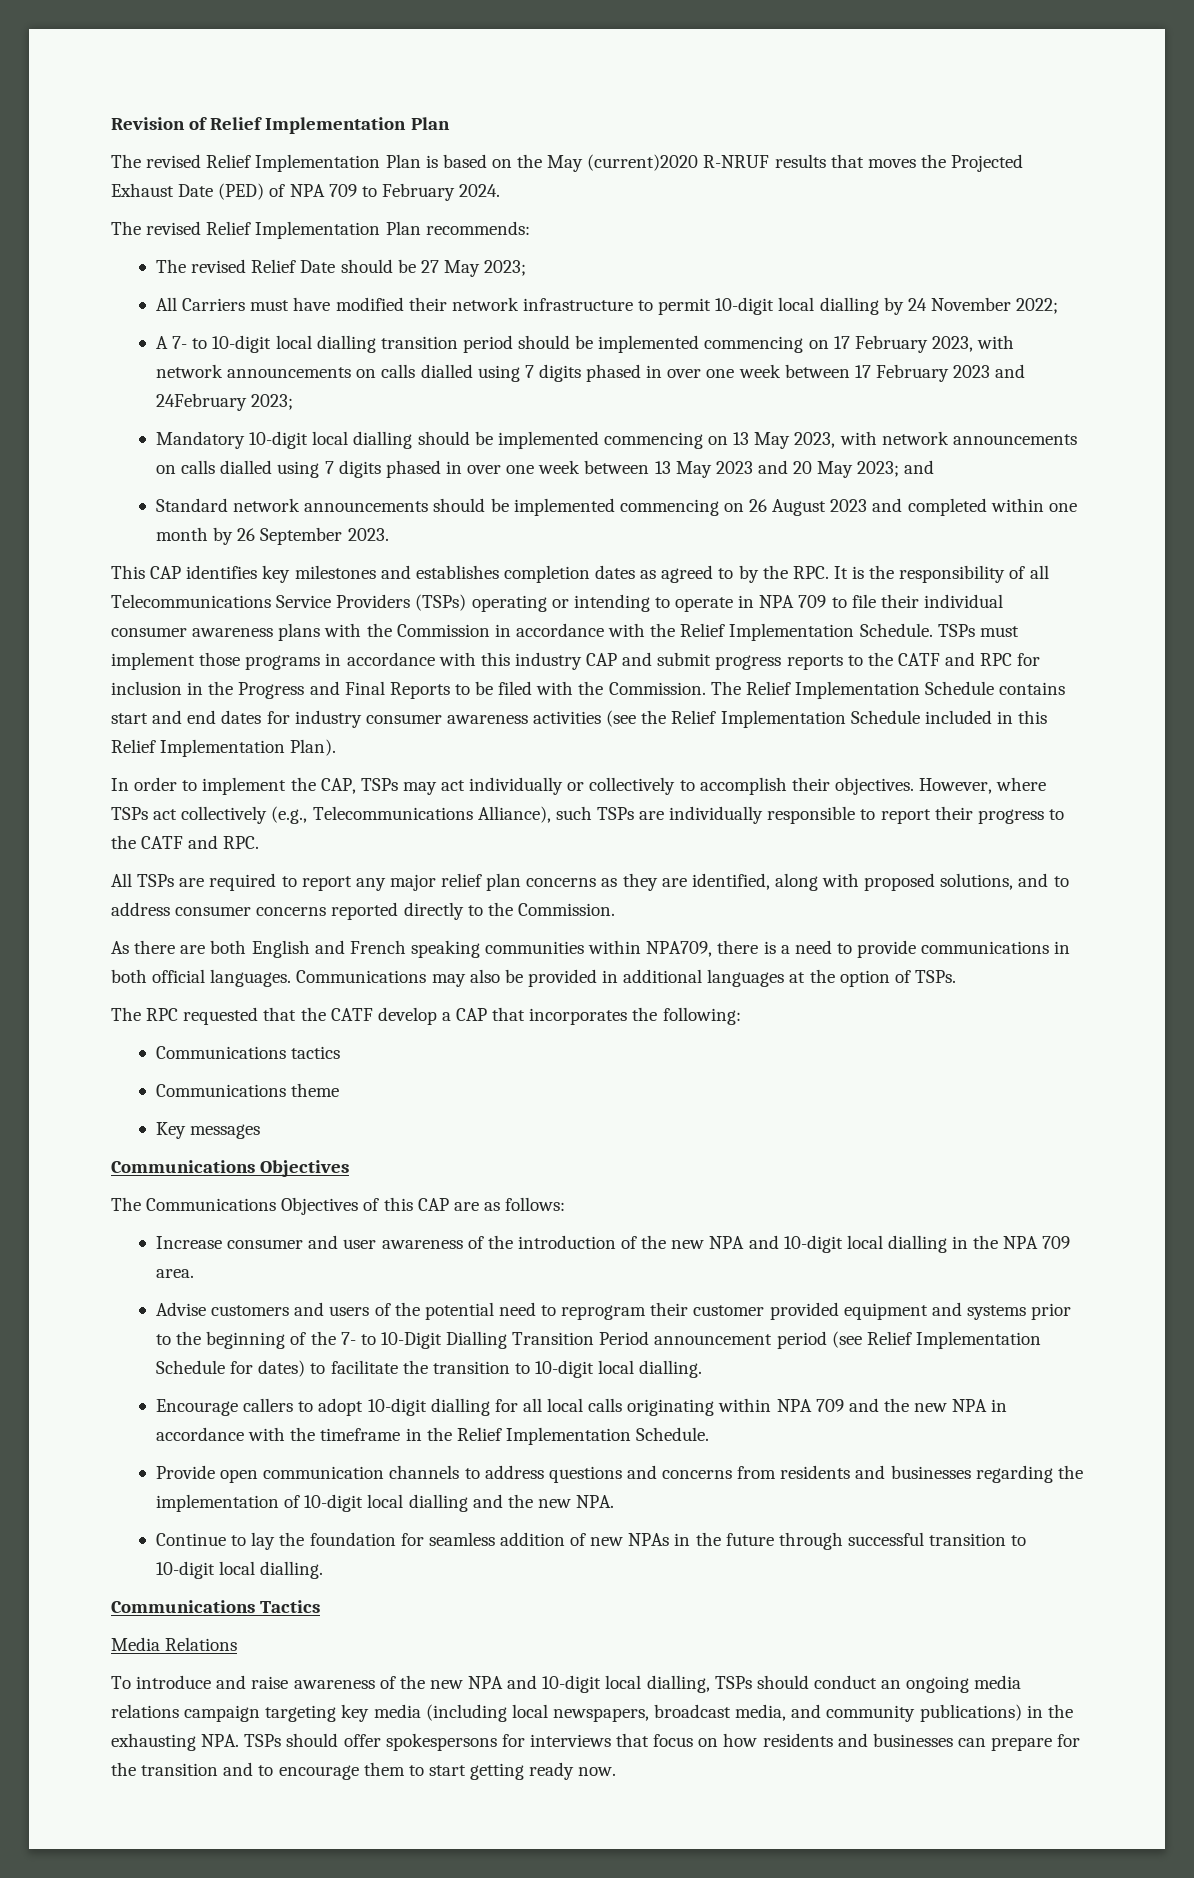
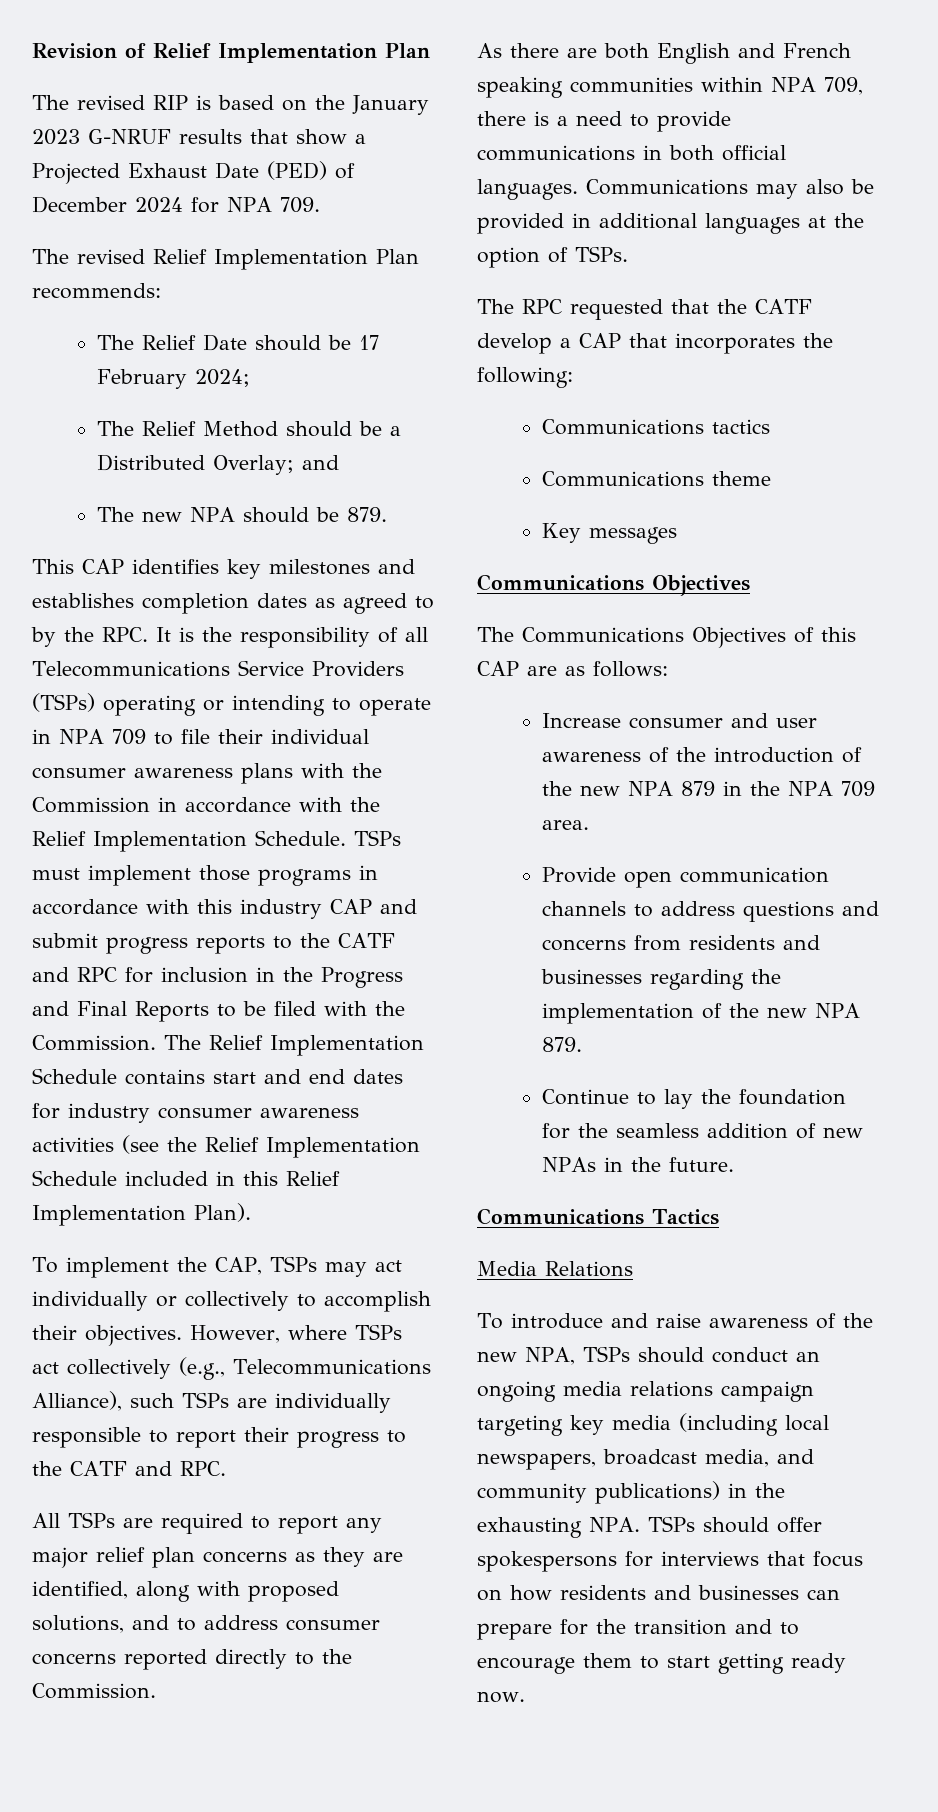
- The revised Relief Implementation Plan is based on the May (current)2020 R-NRUF results that moves the Projected Exhaust Date (PED) of NPA 709 to February 2024.
+ The revised RIP is based on the January 2023 G-NRUF results that show a Projected Exhaust Date (PED) of December 2024 for NPA 709.
- The revised Relief Date should be 27 May 2023;
- All Carriers must have modified their network infrastructure to permit 10-digit local dialling by 24 November 2022;
- A 7- to 10-digit local dialling transition period should be implemented commencing on 17 February 2023, with network announcements on calls dialled using 7 digits phased in over one week between 17 February 2023 and 24February 2023;
- Mandatory 10-digit local dialling should be implemented commencing on 13 May 2023, with network announcements on calls dialled using 7 digits phased in over one week between 13 May 2023 and 20 May 2023; and
- Standard network announcements should be implemented commencing on 26 August 2023 and completed within one month by 26 September 2023.
+ The Relief Date should be 17 February 2024;
+ The Relief Method should be a Distributed Overlay; and
+ The new NPA should be 879.
- In order to implement the CAP, TSPs may act individually or collectively to accomplish their objectives.
+ To implement the CAP, TSPs may act individually or collectively to accomplish their objectives.
- As there are both English and French speaking communities within NPA709, there is a need to provide communications in both official languages.
+ As there are both English and French speaking communities within NPA 709, there is a need to provide communications in both official languages.
- Increase consumer and user awareness of the introduction of the new NPA and 10-digit local dialling in the NPA 709 area.
+ Increase consumer and user awareness of the introduction of the new NPA 879 in the NPA 709 area.
- Advise customers and users of the potential need to reprogram their customer provided equipment and systems prior to the beginning of the 7- to 10-Digit Dialling Transition Period announcement period (see Relief Implementation Schedule for dates) to facilitate the transition to 10-digit local dialling.
- Encourage callers to adopt 10-digit dialling for all local calls originating within NPA 709 and the new NPA in accordance with the timeframe in the Relief Implementation Schedule.
- Provide open communication channels to address questions and concerns from residents and businesses regarding the implementation of 10-digit local dialling and the new NPA.
+ Provide open communication channels to address questions and concerns from residents and businesses regarding the implementation of the new NPA 879.
- Continue to lay the foundation for seamless addition of new NPAs in the future through successful transition to 10-digit local dialling.
+ Continue to lay the foundation for the seamless addition of new NPAs in the future.
- To introduce and raise awareness of the new NPA and 10-digit local dialling, TSPs should conduct an ongoing media relations campaign targeting key media (including local newspapers, broadcast media, and community publications) in the exhausting NPA. TSPs should offer spokespersons for interviews that focus on how residents and businesses can prepare for the transition and to encourage them to start getting ready now.
+ To introduce and raise awareness of the new NPA, TSPs should conduct an ongoing media relations campaign targeting key media (including local newspapers, broadcast media, and community publications) in the exhausting NPA. TSPs should offer spokespersons for interviews that focus on how residents and businesses can prepare for the transition and to encourage them to start getting ready now.

